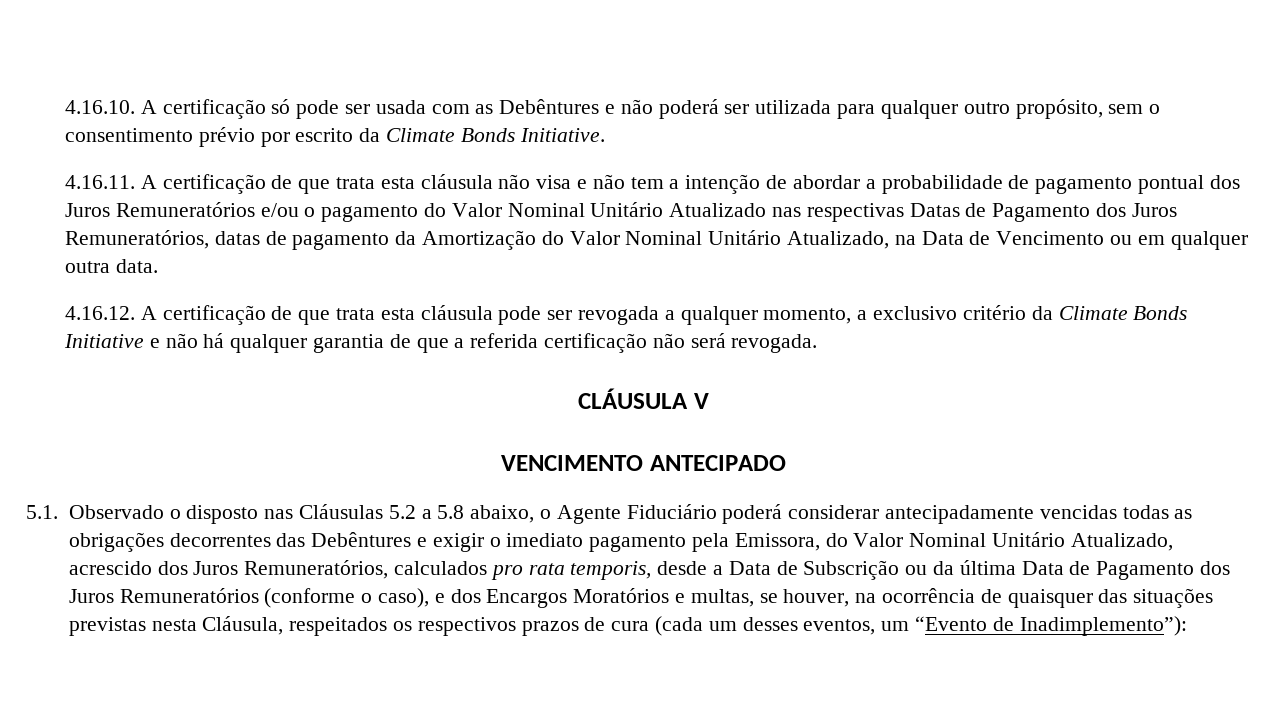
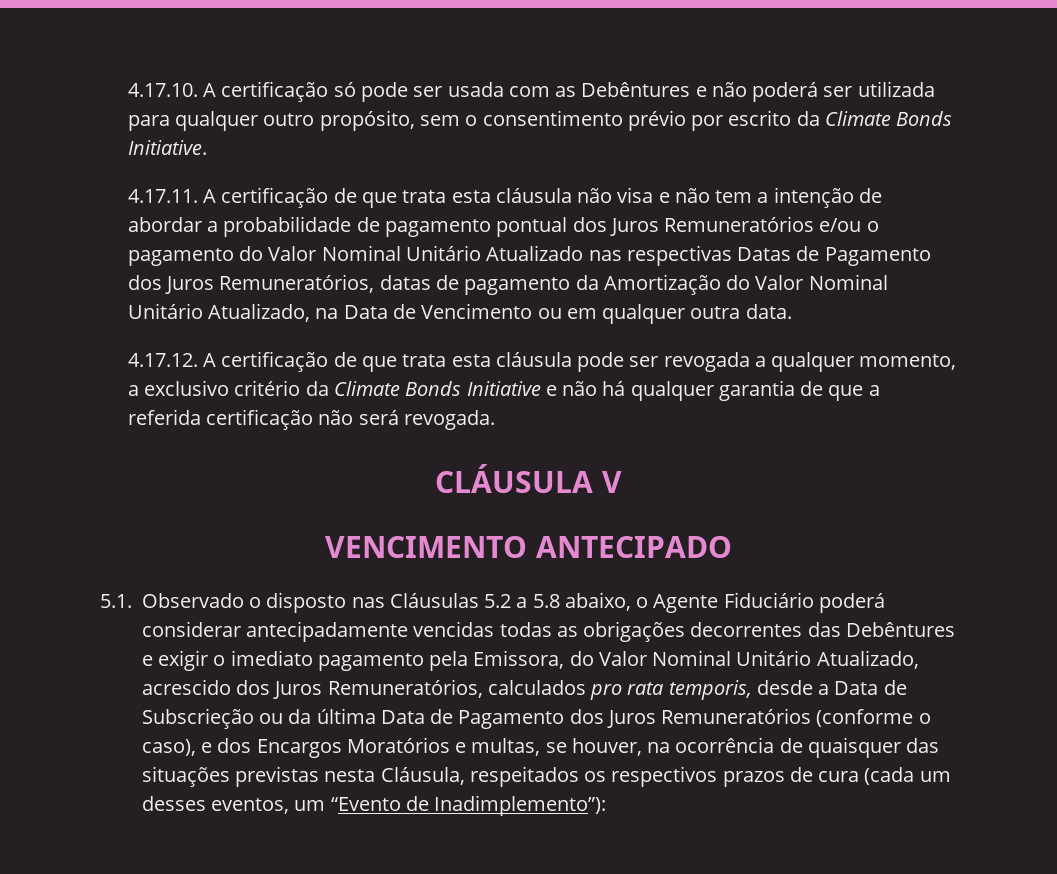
- 4.16.10. A certificação só pode ser usada com as Debêntures e não poderá ser utilizada para qualquer outro propósito, sem o consentimento prévio por escrito da Climate Bonds Initiative.
+ 4.17.10. A certificação só pode ser usada com as Debêntures e não poderá ser utilizada para qualquer outro propósito, sem o consentimento prévio por escrito da Climate Bonds Initiative.
- 4.16.11. A certificação de que trata esta cláusula não visa e não tem a intenção de abordar a probabilidade de pagamento pontual dos Juros Remuneratórios e/ou o pagamento do Valor Nominal Unitário Atualizado nas respectivas Datas de Pagamento dos Juros Remuneratórios, datas de pagamento da Amortização do Valor Nominal Unitário Atualizado, na Data de Vencimento ou em qualquer outra data.
+ 4.17.11. A certificação de que trata esta cláusula não visa e não tem a intenção de abordar a probabilidade de pagamento pontual dos Juros Remuneratórios e/ou o pagamento do Valor Nominal Unitário Atualizado nas respectivas Datas de Pagamento dos Juros Remuneratórios, datas de pagamento da Amortização do Valor Nominal Unitário Atualizado, na Data de Vencimento ou em qualquer outra data.
- 4.16.12. A certificação de que trata esta cláusula pode ser revogada a qualquer momento, a exclusivo critério da Climate Bonds Initiative e não há qualquer garantia de que a referida certificação não será revogada.
+ 4.17.12. A certificação de que trata esta cláusula pode ser revogada a qualquer momento, a exclusivo critério da Climate Bonds Initiative e não há qualquer garantia de que a referida certificação não será revogada.
- 5.1. Observado o disposto nas Cláusulas 5.2 a 5.8 abaixo, o Agente Fiduciário poderá considerar antecipadamente vencidas todas as obrigações decorrentes das Debêntures e exigir o imediato pagamento pela Emissora, do Valor Nominal Unitário Atualizado, acrescido dos Juros Remuneratórios, calculados pro rata temporis, desde a Data de Subscrição ou da última Data de Pagamento dos Juros Remuneratórios (conforme o caso), e dos Encargos Moratórios e multas, se houver, na ocorrência de quaisquer das situações previstas nesta Cláusula, respeitados os respectivos prazos de cura (cada um desses eventos, um “Evento de Inadimplemento”):
+ 5.1. Observado o disposto nas Cláusulas 5.2 a 5.8 abaixo, o Agente Fiduciário poderá considerar antecipadamente vencidas todas as obrigações decorrentes das Debêntures e exigir o imediato pagamento pela Emissora, do Valor Nominal Unitário Atualizado, acrescido dos Juros Remuneratórios, calculados pro rata temporis, desde a Data de Subscrieção ou da última Data de Pagamento dos Juros Remuneratórios (conforme o caso), e dos Encargos Moratórios e multas, se houver, na ocorrência de quaisquer das situações previstas nesta Cláusula, respeitados os respectivos prazos de cura (cada um desses eventos, um “Evento de Inadimplemento”):

